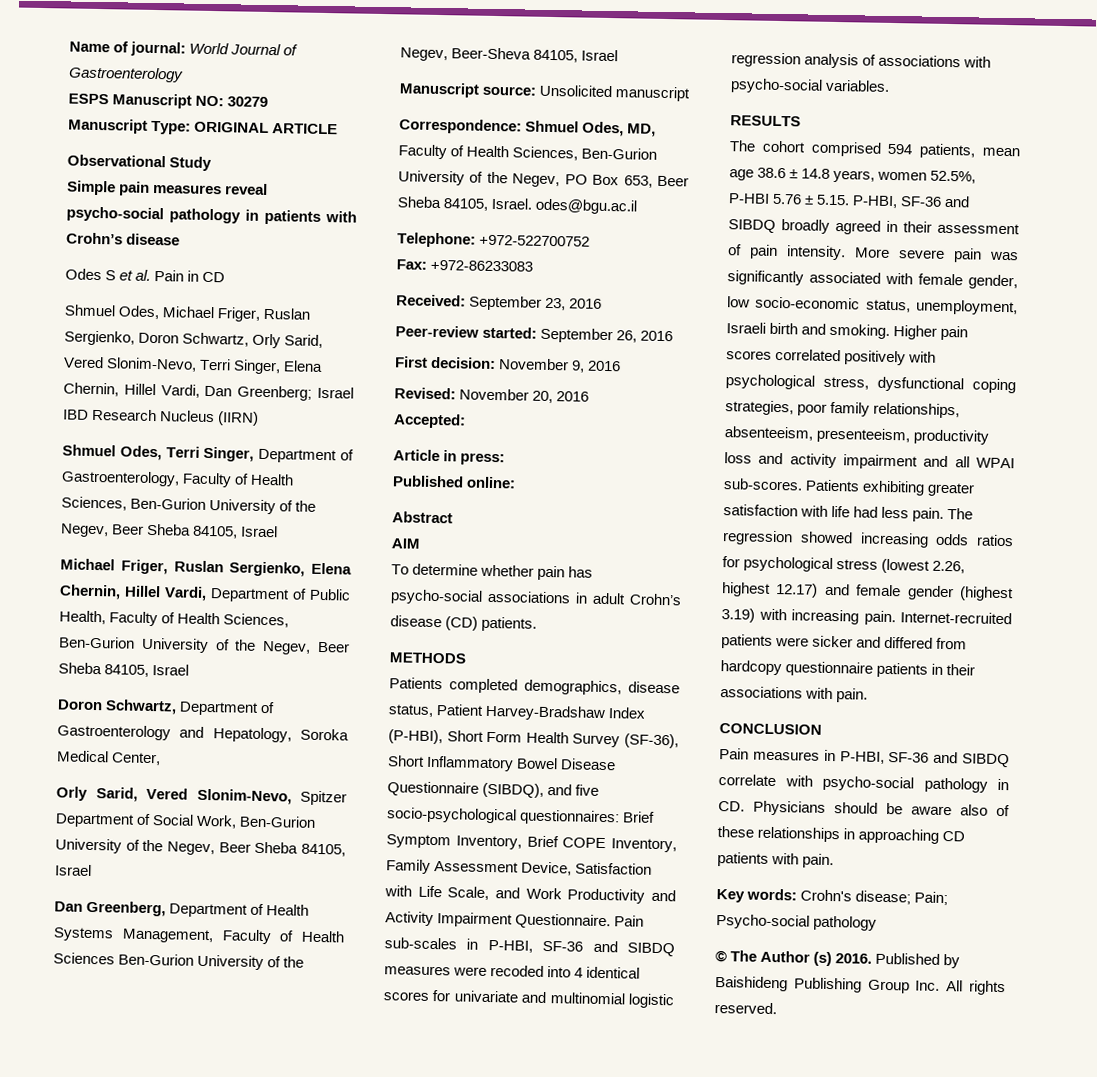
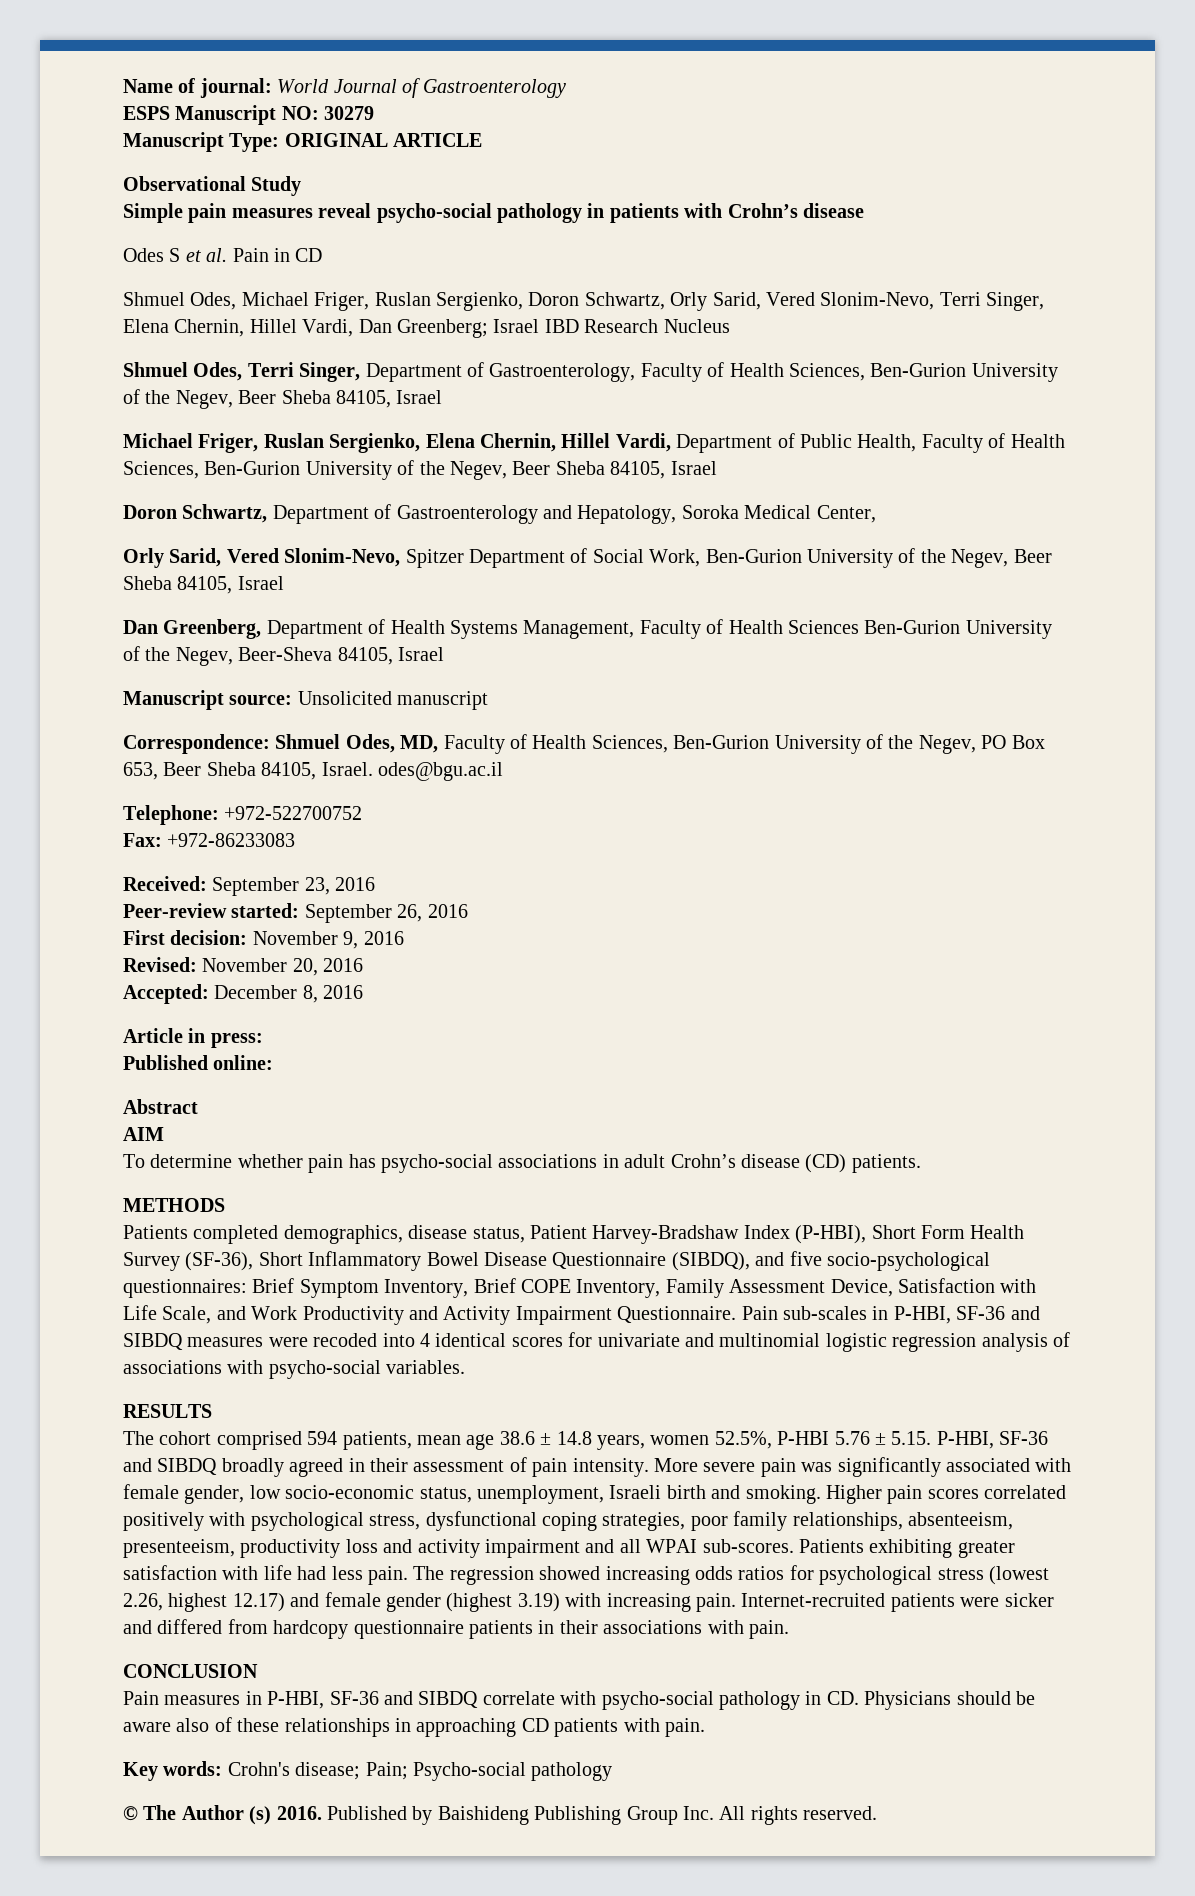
- Shmuel Odes, Michael Friger, Ruslan Sergienko, Doron Schwartz, Orly Sarid, Vered Slonim-Nevo, Terri Singer, Elena Chernin, Hillel Vardi, Dan Greenberg; Israel IBD Research Nucleus (IIRN)
+ Shmuel Odes, Michael Friger, Ruslan Sergienko, Doron Schwartz, Orly Sarid, Vered Slonim-Nevo, Terri Singer, Elena Chernin, Hillel Vardi, Dan Greenberg; Israel IBD Research Nucleus
- Accepted:
+ Accepted: December 8, 2016

